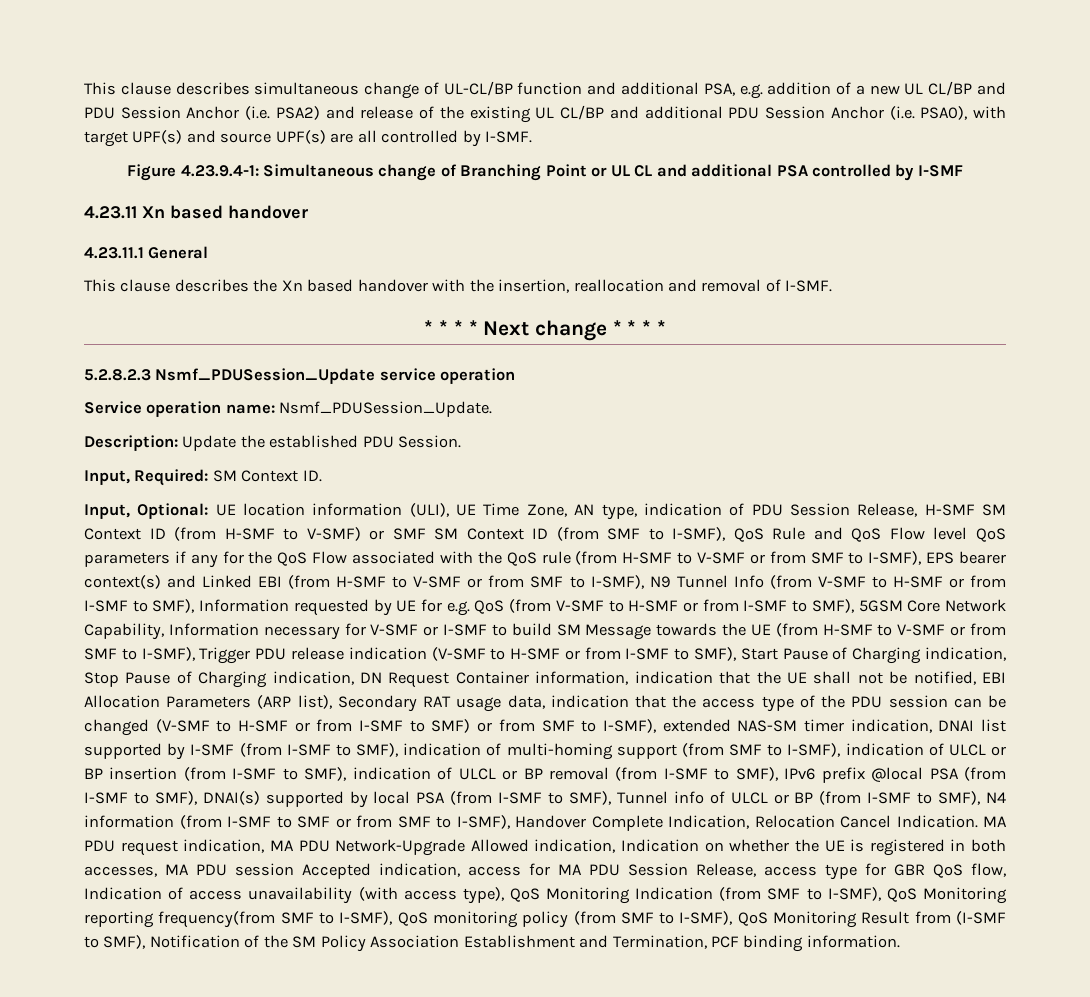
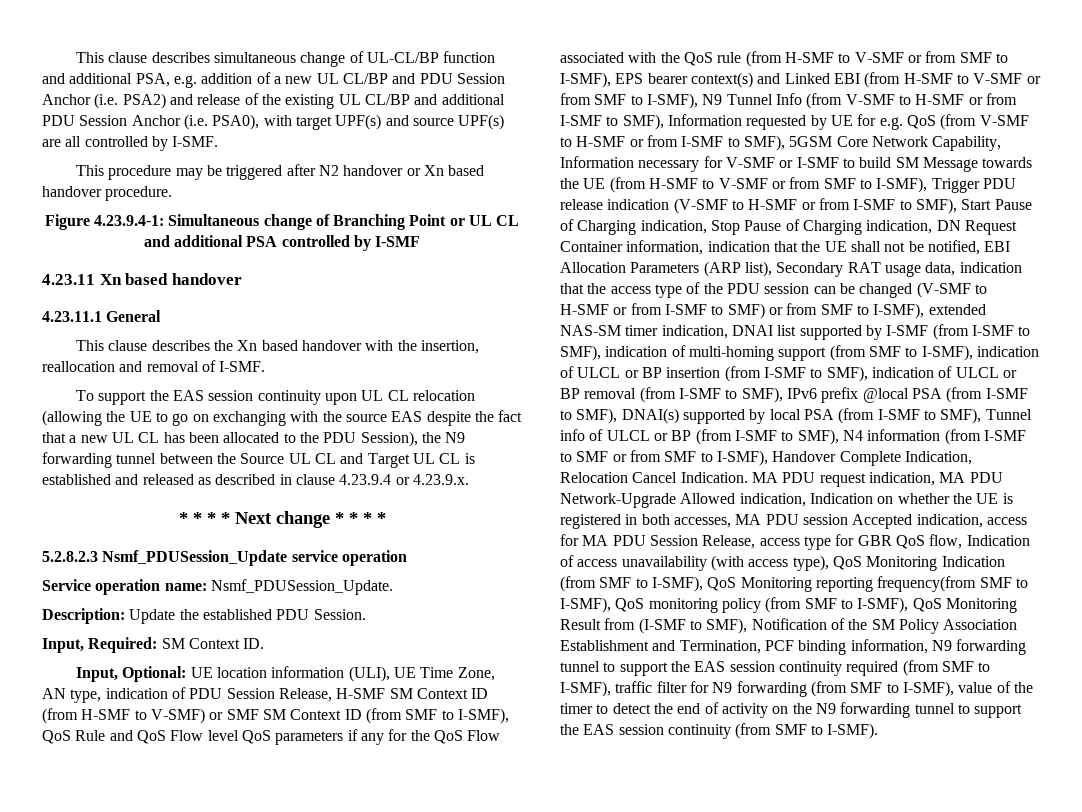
+ This procedure may be triggered after N2 handover or Xn based handover procedure.
+ To support the EAS session continuity upon UL CL relocation (allowing the UE to go on exchanging with the source EAS despite the fact that a new UL CL has been allocated to the PDU Session), the N9 forwarding tunnel between the Source UL CL and Target UL CL is established and released as described in clause 4.23.9.4 or 4.23.9.x.
- MA PDU request indication, MA PDU Network-Upgrade Allowed indication, Indication on whether the UE is registered in both accesses, MA PDU session Accepted indication, access for MA PDU Session Release, access type for GBR QoS flow, Indication of access unavailability (with access type), QoS Monitoring Indication (from SMF to I-SMF), QoS Monitoring reporting frequency(from SMF to I-SMF), QoS monitoring policy (from SMF to I-SMF), QoS Monitoring Result from (I-SMF to SMF), Notification of the SM Policy Association Establishment and Termination, PCF binding information.
+ MA PDU request indication, MA PDU Network-Upgrade Allowed indication, Indication on whether the UE is registered in both accesses, MA PDU session Accepted indication, access for MA PDU Session Release, access type for GBR QoS flow, Indication of access unavailability (with access type), QoS Monitoring Indication (from SMF to I-SMF), QoS Monitoring reporting frequency(from SMF to I-SMF), QoS monitoring policy (from SMF to I-SMF), QoS Monitoring Result from (I-SMF to SMF), Notification of the SM Policy Association Establishment and Termination, PCF binding information, N9 forwarding tunnel to support the EAS session continuity required (from SMF to I-SMF), traffic filter for N9 forwarding (from SMF to I-SMF), value of the timer to detect the end of activity on the N9 forwarding tunnel to support the EAS session continuity (from SMF to I-SMF).

